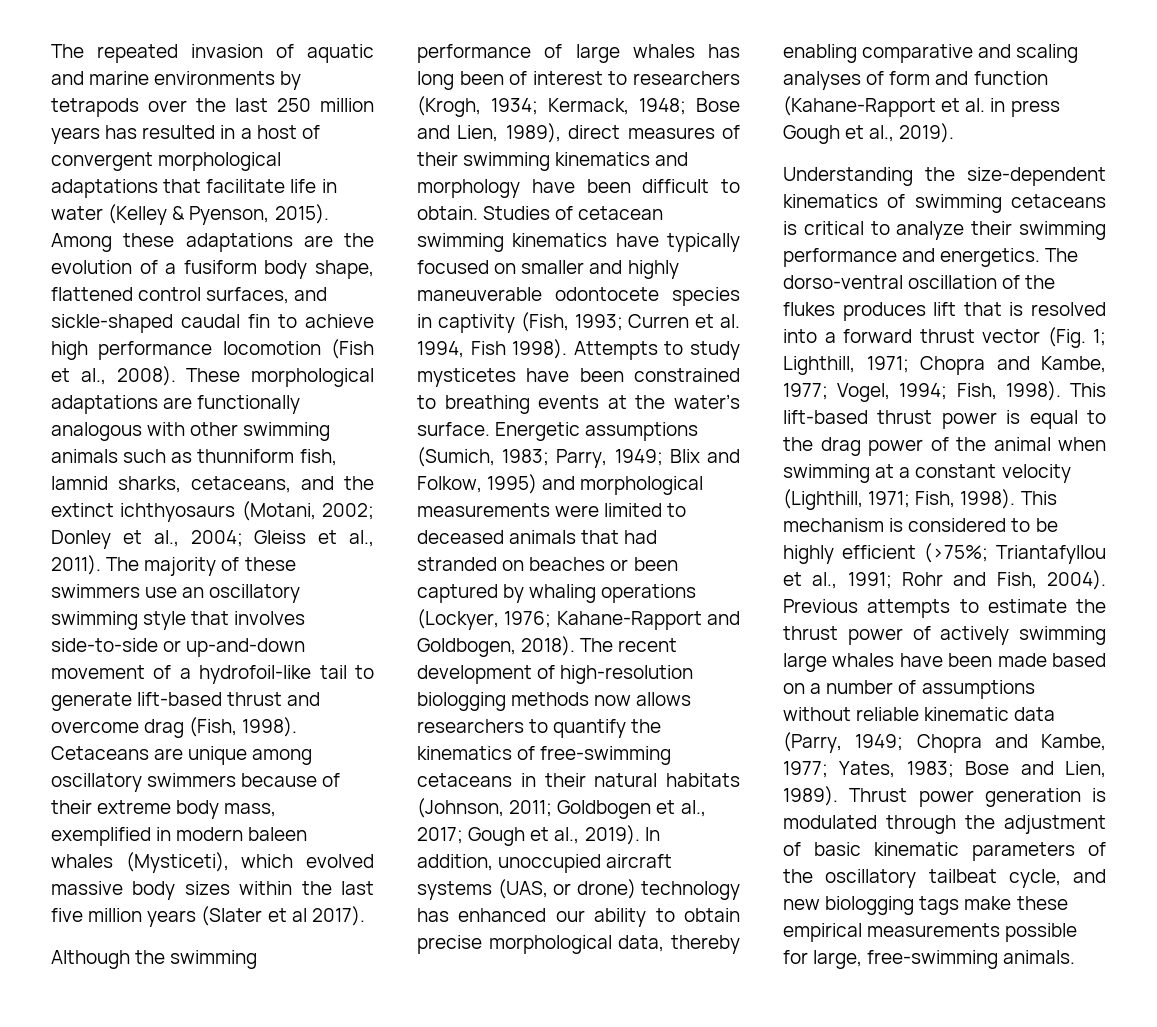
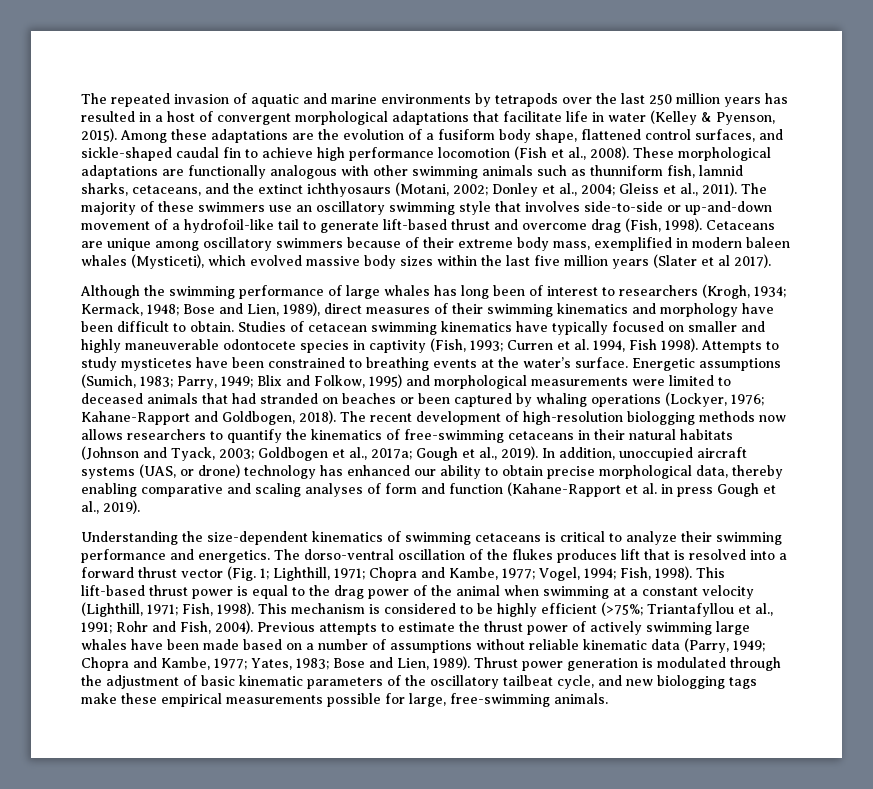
- The recent development of high-resolution biologging methods now allows researchers to quantify the kinematics of free-swimming cetaceans in their natural habitats (Johnson, 2011; Goldbogen et al., 2017; Gough et al., 2019).
+ The recent development of high-resolution biologging methods now allows researchers to quantify the kinematics of free-swimming cetaceans in their natural habitats (Johnson and Tyack, 2003; Goldbogen et al., 2017a; Gough et al., 2019).

